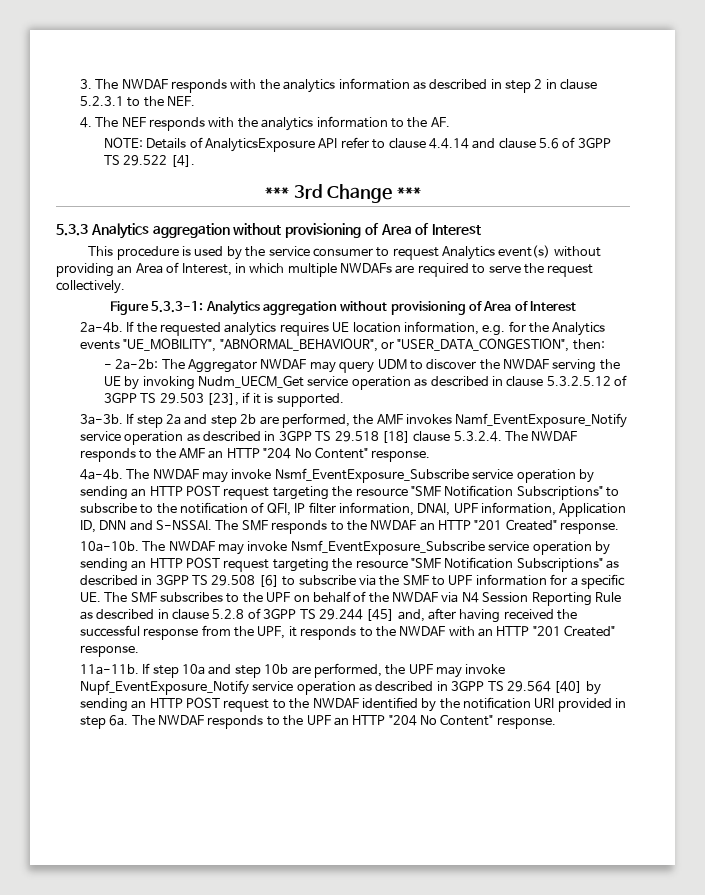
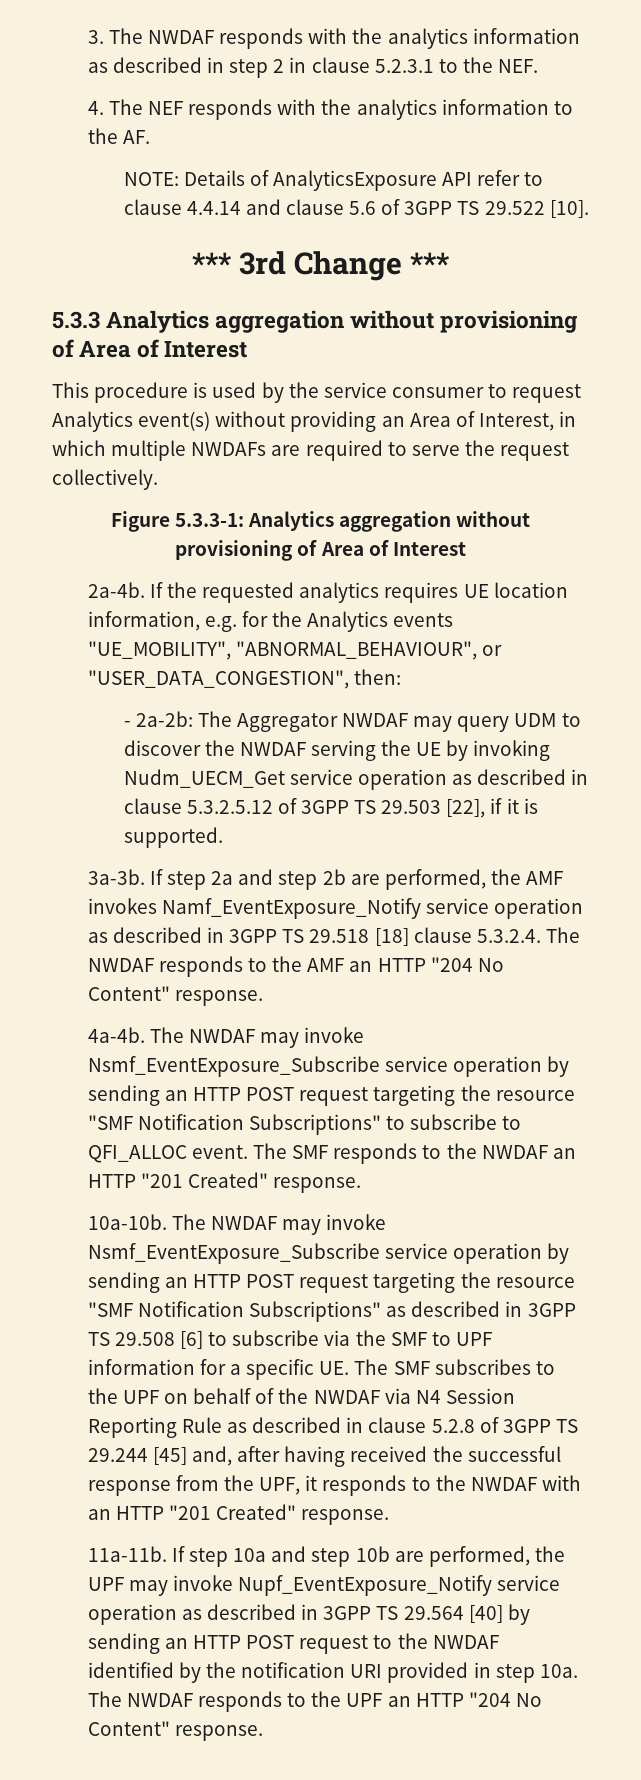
- NOTE: Details of AnalyticsExposure API refer to clause 4.4.14 and clause 5.6 of 3GPP TS 29.522 [4].
+ NOTE: Details of AnalyticsExposure API refer to clause 4.4.14 and clause 5.6 of 3GPP TS 29.522 [10].
- - 2a-2b: The Aggregator NWDAF may query UDM to discover the NWDAF serving the UE by invoking Nudm_UECM_Get service operation as described in clause 5.3.2.5.12 of 3GPP TS 29.503 [23], if it is supported.
+ - 2a-2b: The Aggregator NWDAF may query UDM to discover the NWDAF serving the UE by invoking Nudm_UECM_Get service operation as described in clause 5.3.2.5.12 of 3GPP TS 29.503 [22], if it is supported.
- The NWDAF may invoke Nsmf_EventExposure_Subscribe service operation by sending an HTTP POST request targeting the resource "SMF Notification Subscriptions" to subscribe to the notification of QFI, IP filter information, DNAI, UPF information, Application ID, DNN and S-NSSAI.
+ The NWDAF may invoke Nsmf_EventExposure_Subscribe service operation by sending an HTTP POST request targeting the resource "SMF Notification Subscriptions" to subscribe to QFI_ALLOC event.
- If step 10a and step 10b are performed, the UPF may invoke Nupf_EventExposure_Notify service operation as described in 3GPP TS 29.564 [40] by sending an HTTP POST request to the NWDAF identified by the notification URI provided in step 6a.
+ If step 10a and step 10b are performed, the UPF may invoke Nupf_EventExposure_Notify service operation as described in 3GPP TS 29.564 [40] by sending an HTTP POST request to the NWDAF identified by the notification URI provided in step 10a.

